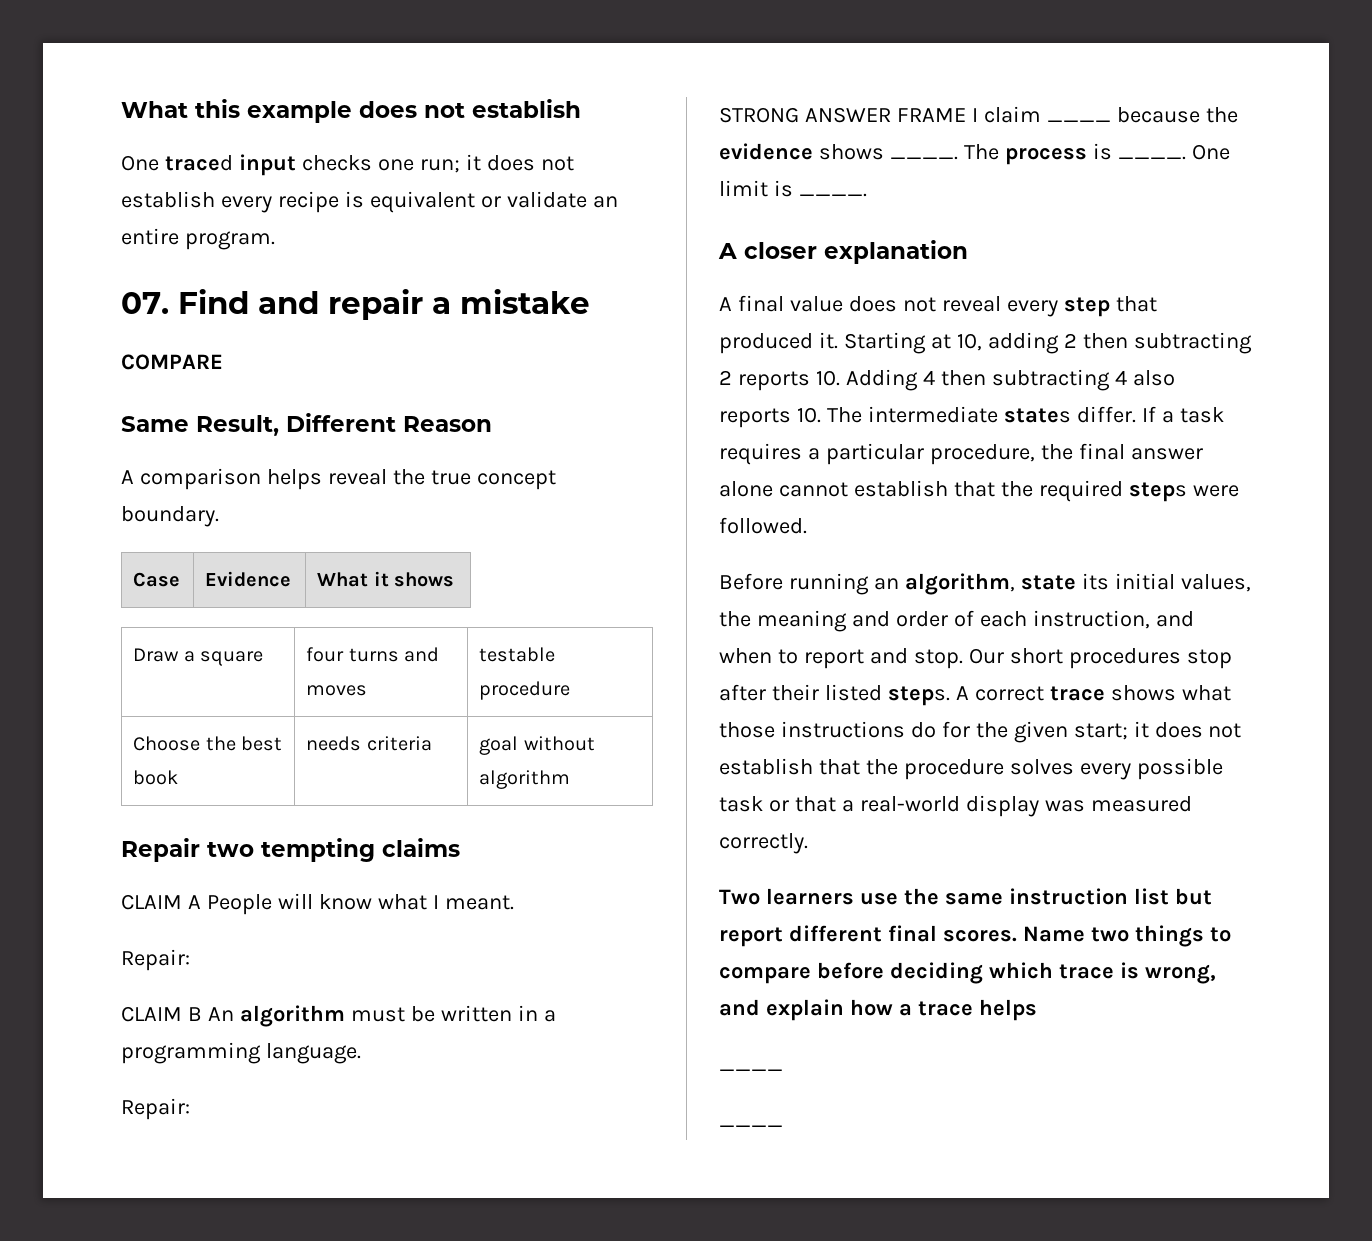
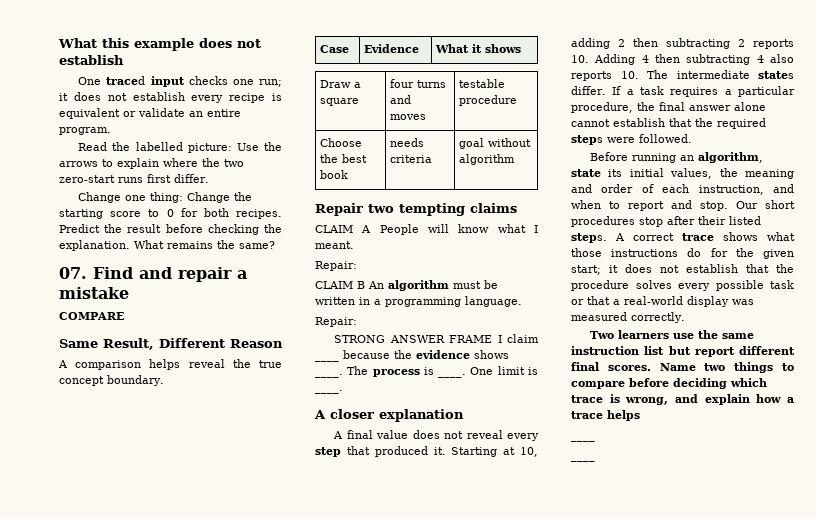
+ Read the labelled picture: Use the arrows to explain where the two zero-start runs first differ.
+ Change one thing: Change the starting score to 0 for both recipes. Predict the result before checking the explanation. What remains the same?

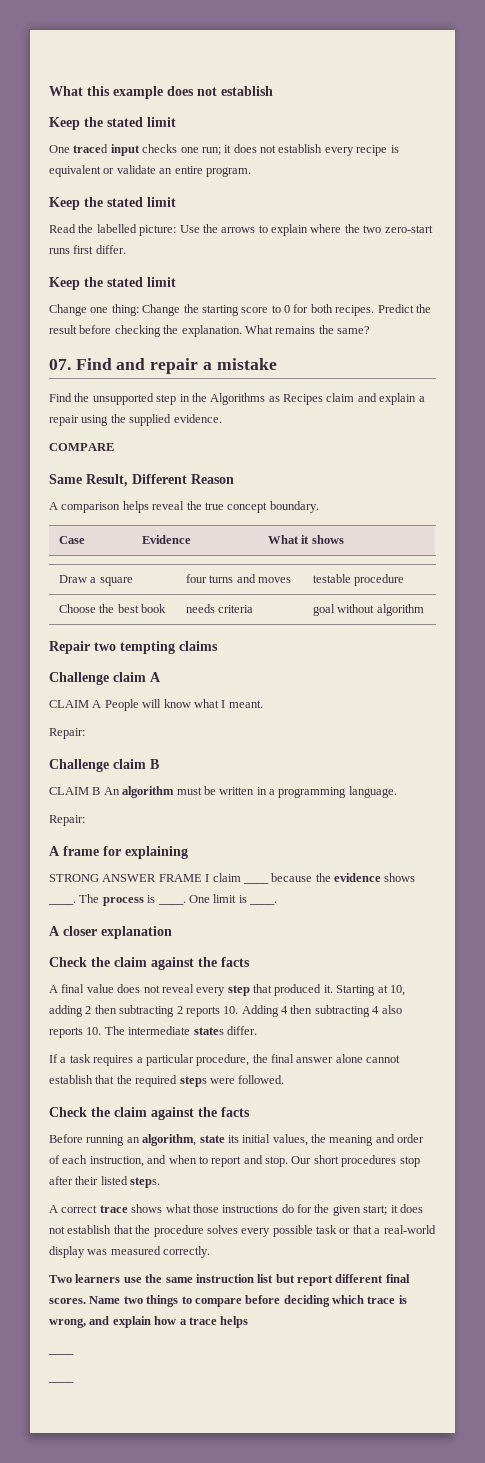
  What this example does not establish
+ Keep the stated limit
  One traced input checks one run; it does not establish every recipe is equivalent or validate an entire program.
+ Keep the stated limit
  Read the labelled picture: Use the arrows to explain where the two zero-start runs first differ.
+ Keep the stated limit
+ Find the unsupported step in the Algorithms as Recipes claim and explain a repair using the supplied evidence.
+ Challenge claim A
+ Challenge claim B
+ A frame for explaining
  A closer explanation
+ Check the claim against the facts
- Starting at 10, adding 2 then subtracting 2 reports 10. Adding 4 then subtracting 4 also reports 10. The intermediate states differ. If a task requires a particular procedure, the final answer alone cannot establish that the required steps were followed.
+ Starting at 10, adding 2 then subtracting 2 reports 10. Adding 4 then subtracting 4 also reports 10. The intermediate states differ.
+ If a task requires a particular procedure, the final answer alone cannot establish that the required steps were followed.
+ Check the claim against the facts
- Our short procedures stop after their listed steps. A correct trace shows what those instructions do for the given start; it does not establish that the procedure solves every possible task or that a real-world display was measured correctly.
+ Our short procedures stop after their listed steps.
+ A correct trace shows what those instructions do for the given start; it does not establish that the procedure solves every possible task or that a real-world display was measured correctly.

